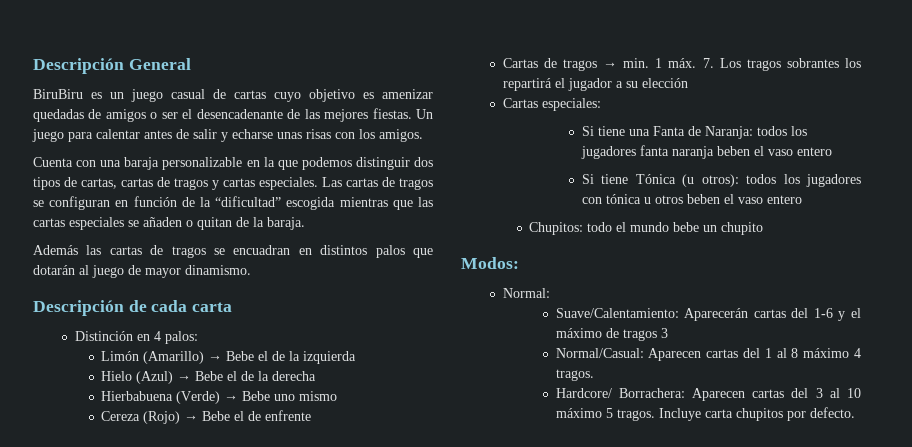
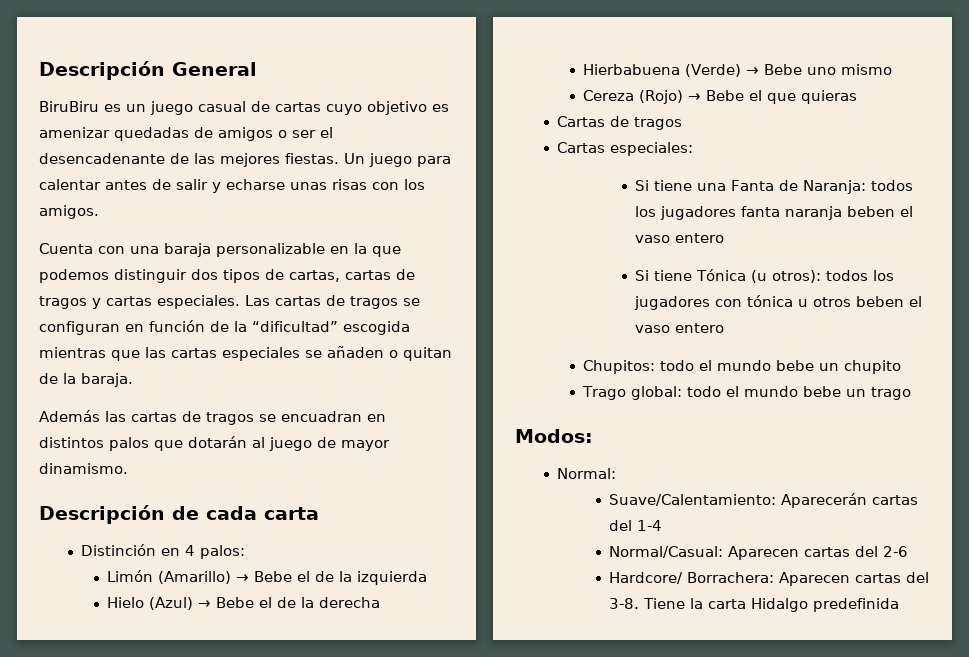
- Cereza (Rojo) → Bebe el de enfrente
+ Cereza (Rojo) → Bebe el que quieras
- Cartas de tragos → min. 1 máx. 7. Los tragos sobrantes los repartirá el jugador a su elección
+ Cartas de tragos
+ Trago global: todo el mundo bebe un trago
- Suave/Calentamiento: Aparecerán cartas del 1-6 y el máximo de tragos 3
- Normal/Casual: Aparecen cartas del 1 al 8 máximo 4 tragos.
+ Suave/Calentamiento: Aparecerán cartas del 1-4
+ Normal/Casual: Aparecen cartas del 2-6
- Hardcore/ Borrachera: Aparecen cartas del 3 al 10 máximo 5 tragos. Incluye carta chupitos por defecto.
+ Hardcore/ Borrachera: Aparecen cartas del 3-8. Tiene la carta Hidalgo predefinida

